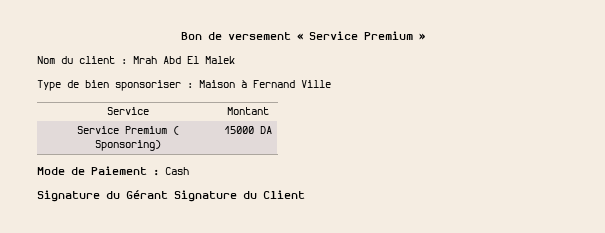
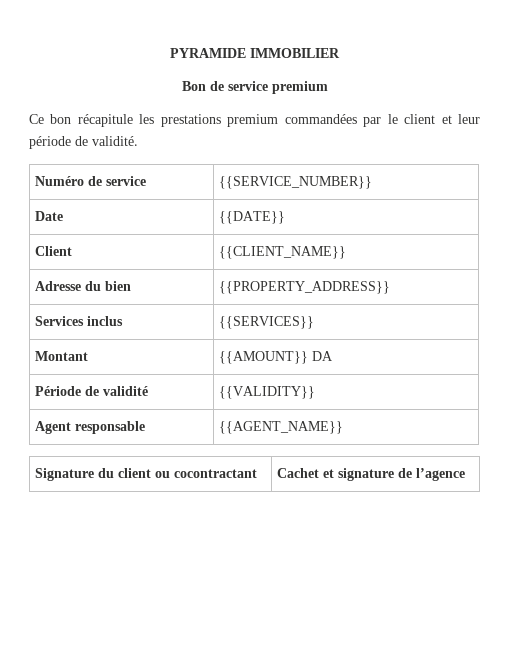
- Bon de versement « Service Premium »
- Nom du client : Mrah Abd El Malek
- Type de bien sponsoriser : Maison à Fernand Ville
- Service | Montant
- Service Premium ( Sponsoring) | 15000 DA
- Mode de Paiement : Cash
- Signature du Gérant Signature du Client
+ PYRAMIDE IMMOBILIER
+ Bon de service premium
+ Ce bon récapitule les prestations premium commandées par le client et leur période de validité.
+ Numéro de service | {{SERVICE_NUMBER}}
+ Date | {{DATE}}
+ Client | {{CLIENT_NAME}}
+ Adresse du bien | {{PROPERTY_ADDRESS}}
+ Services inclus | {{SERVICES}}
+ Montant | {{AMOUNT}} DA
+ Période de validité | {{VALIDITY}}
+ Agent responsable | {{AGENT_NAME}}
+ Signature du client ou cocontractant | Cachet et signature de l’agence

